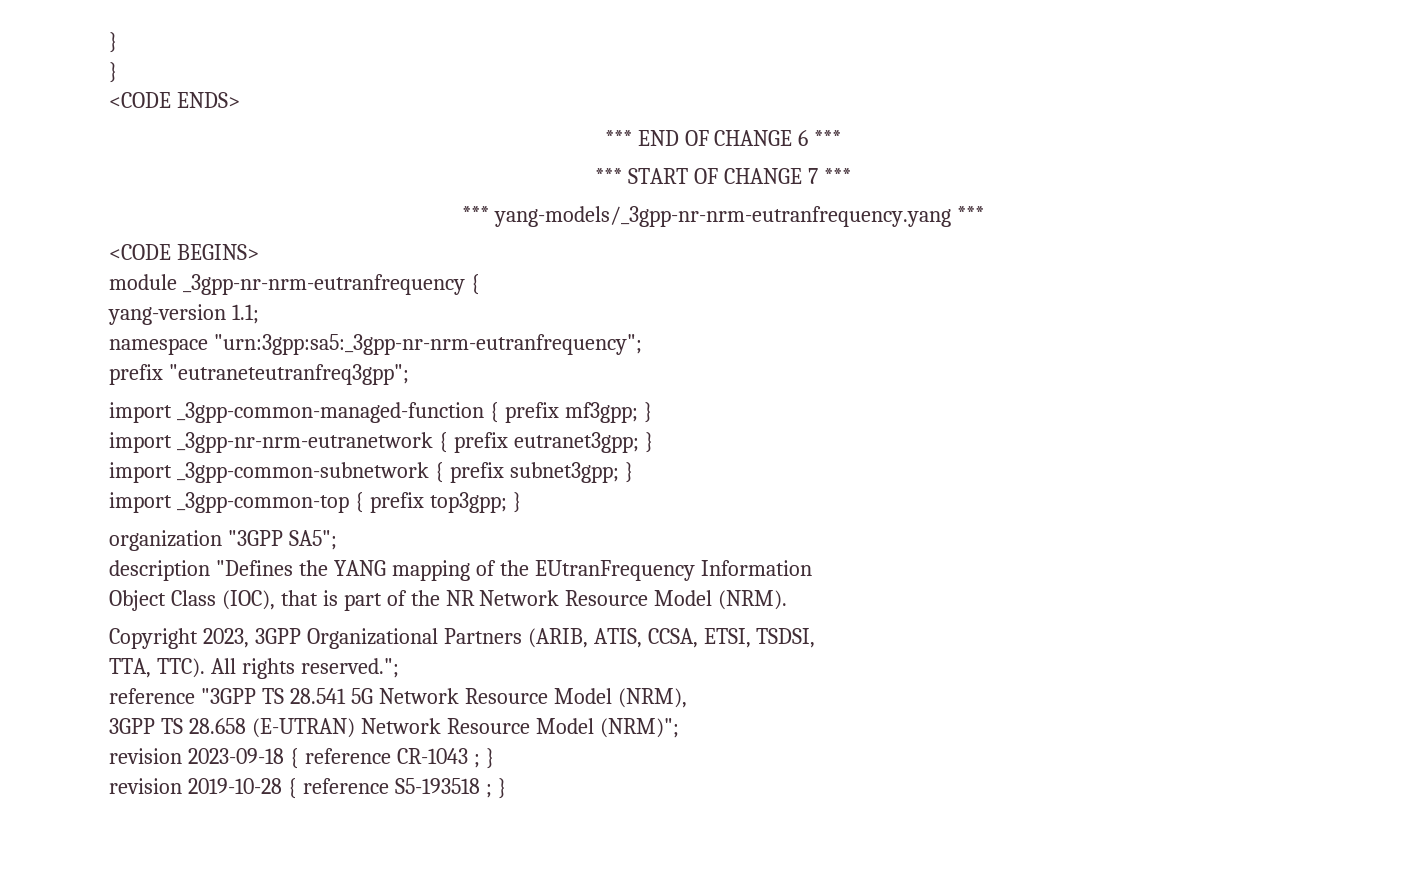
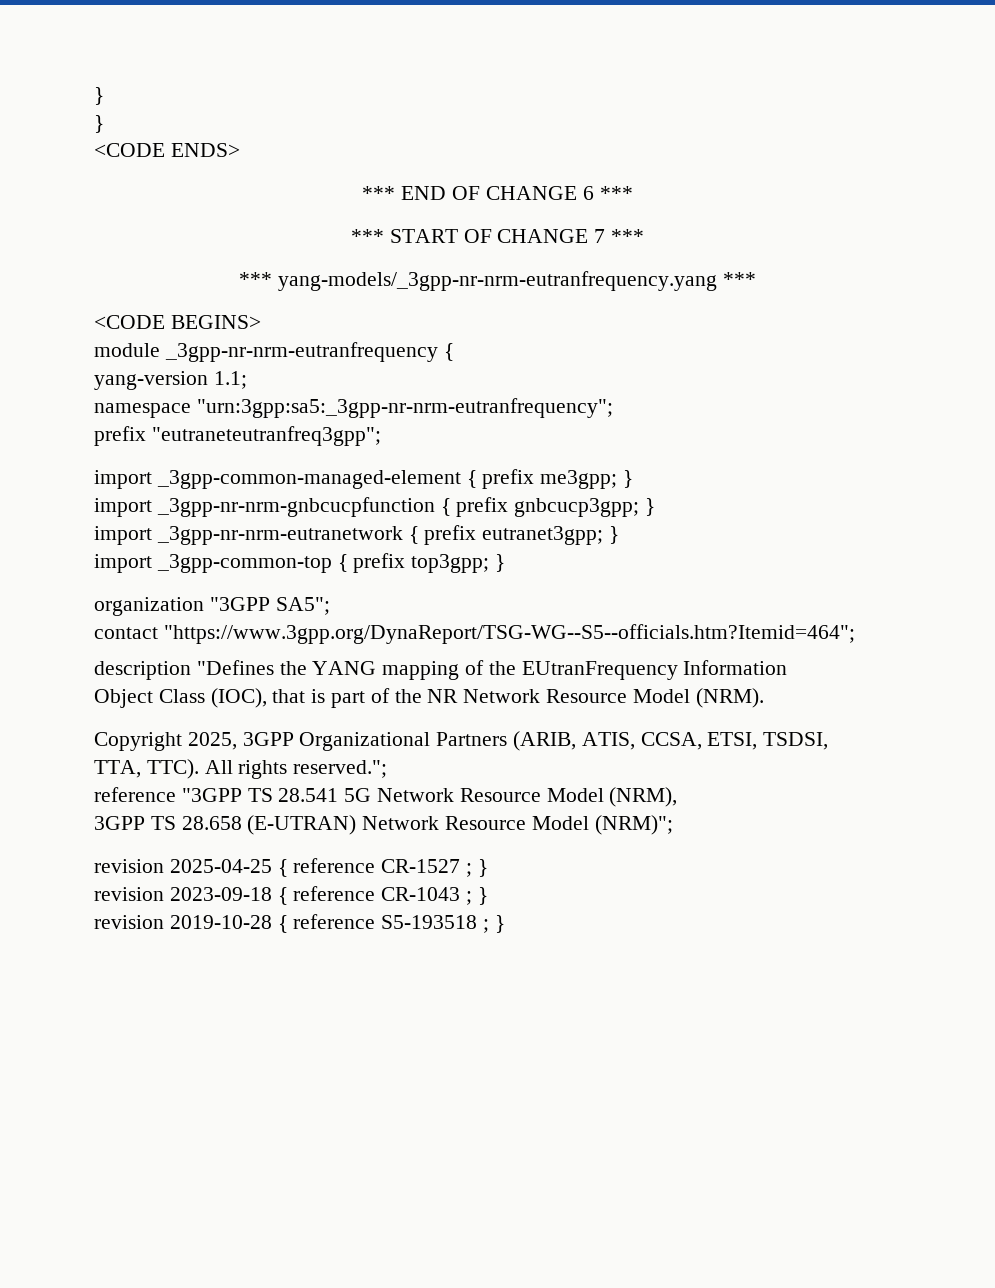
- import _3gpp-common-managed-function { prefix mf3gpp; }
+ import _3gpp-common-managed-element { prefix me3gpp; }
+ import _3gpp-nr-nrm-gnbcucpfunction { prefix gnbcucp3gpp; }
- import _3gpp-common-subnetwork { prefix subnet3gpp; }
+ contact "https://www.3gpp.org/DynaReport/TSG-WG--S5--officials.htm?Itemid=464";
- Copyright 2023, 3GPP Organizational Partners (ARIB, ATIS, CCSA, ETSI, TSDSI,
+ Copyright 2025, 3GPP Organizational Partners (ARIB, ATIS, CCSA, ETSI, TSDSI,
+ revision 2025-04-25 { reference CR-1527 ; }

